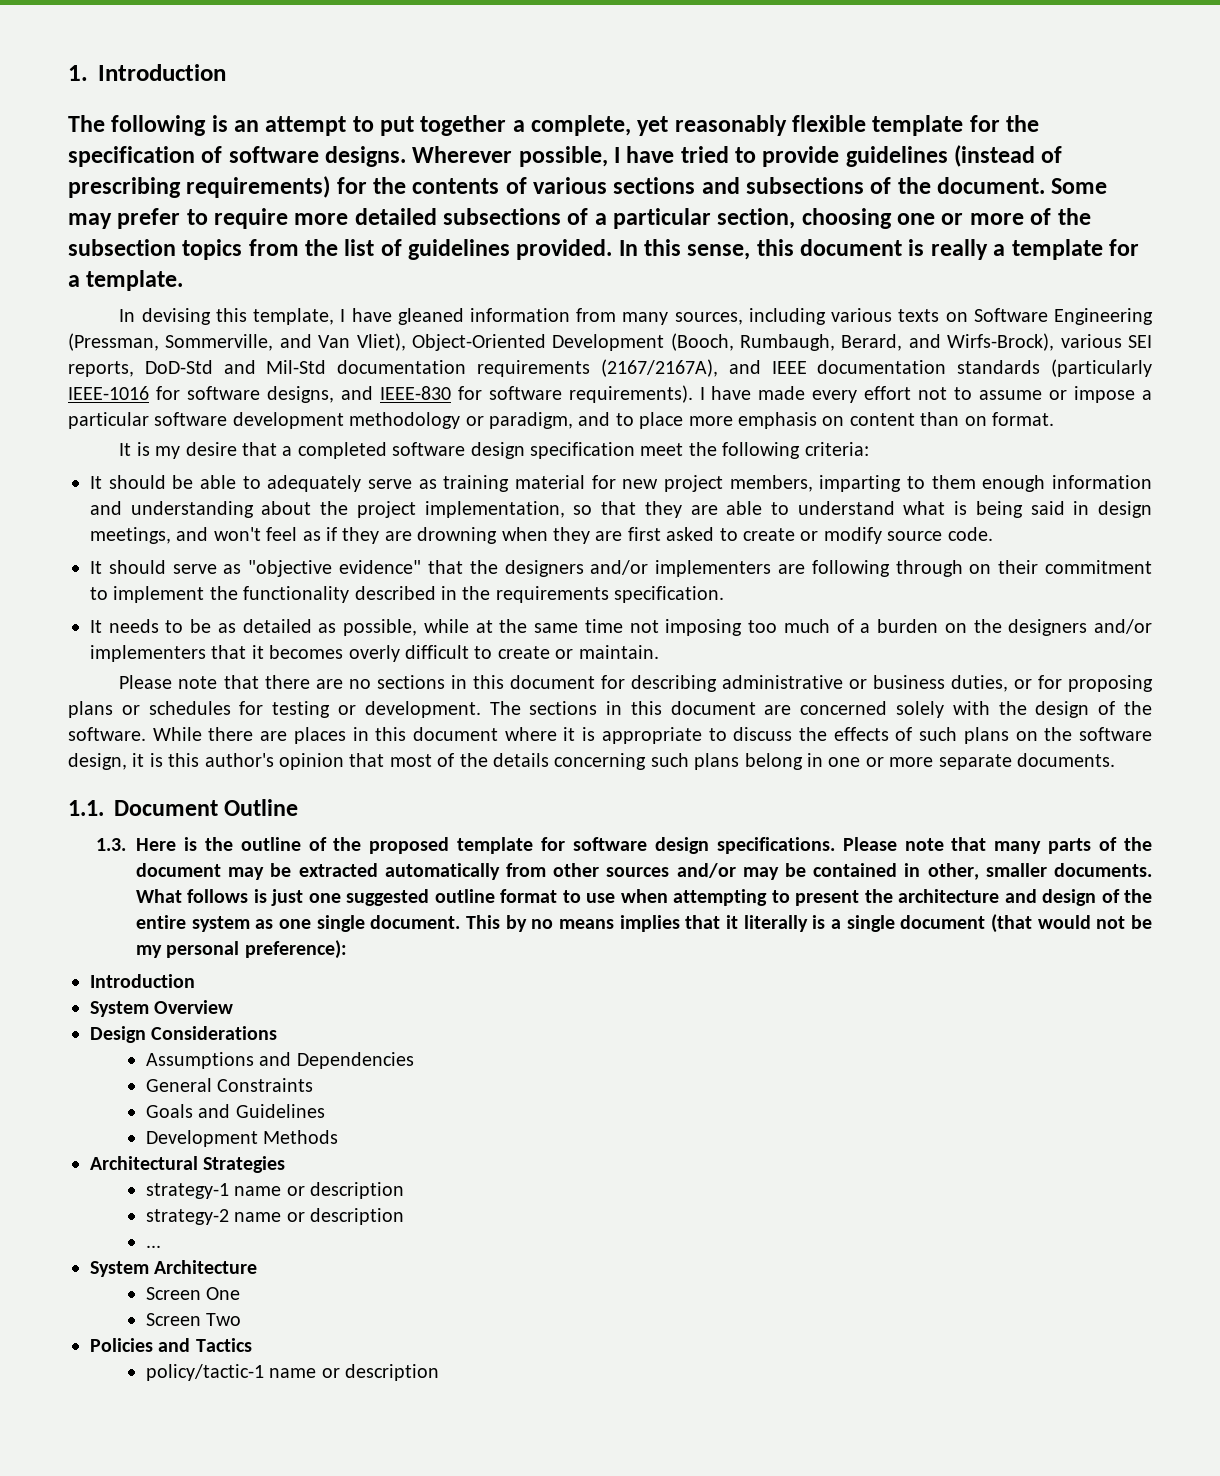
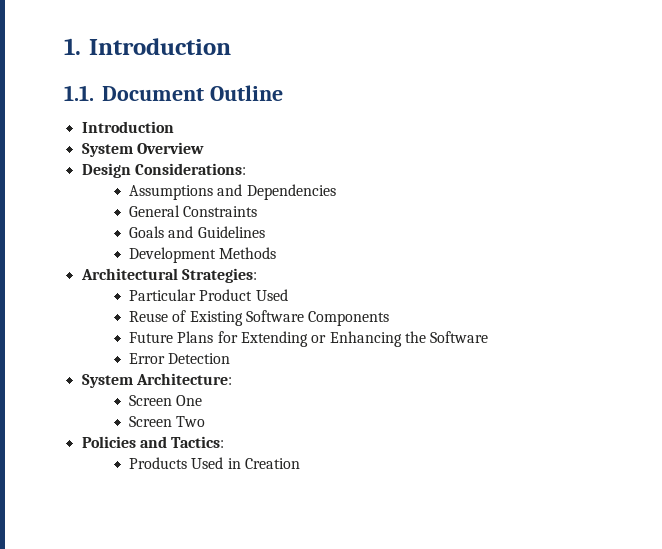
- The following is an attempt to put together a complete, yet reasonably flexible template for the specification of software designs. Wherever possible, I have tried to provide guidelines (instead of prescribing requirements) for the contents of various sections and subsections of the document. Some may prefer to require more detailed subsections of a particular section, choosing one or more of the subsection topics from the list of guidelines provided. In this sense, this document is really a template for a template.
- In devising this template, I have gleaned information from many sources, including various texts on Software Engineering (Pressman, Sommerville, and Van Vliet), Object-Oriented Development (Booch, Rumbaugh, Berard, and Wirfs-Brock), various SEI reports, DoD-Std and Mil-Std documentation requirements (2167/2167A), and IEEE documentation standards (particularly IEEE-1016 for software designs, and IEEE-830 for software requirements). I have made every effort not to assume or impose a particular software development methodology or paradigm, and to place more emphasis on content than on format.
- It is my desire that a completed software design specification meet the following criteria:
- It should be able to adequately serve as training material for new project members, imparting to them enough information and understanding about the project implementation, so that they are able to understand what is being said in design meetings, and won't feel as if they are drowning when they are first asked to create or modify source code.
- It should serve as "objective evidence" that the designers and/or implementers are following through on their commitment to implement the functionality described in the requirements specification.
- It needs to be as detailed as possible, while at the same time not imposing too much of a burden on the designers and/or implementers that it becomes overly difficult to create or maintain.
- Please note that there are no sections in this document for describing administrative or business duties, or for proposing plans or schedules for testing or development. The sections in this document are concerned solely with the design of the software. While there are places in this document where it is appropriate to discuss the effects of such plans on the software design, it is this author's opinion that most of the details concerning such plans belong in one or more separate documents.
  1.1. Document Outline
- 1.3. Here is the outline of the proposed template for software design specifications. Please note that many parts of the document may be extracted automatically from other sources and/or may be contained in other, smaller documents. What follows is just one suggested outline format to use when attempting to present the architecture and design of the entire system as one single document. This by no means implies that it literally is a single document (that would not be my personal preference):
- Design Considerations
+ Design Considerations:
- Architectural Strategies
- strategy-1 name or description
- strategy-2 name or description
- ...
- System Architecture
+ Architectural Strategies:
+ Particular Product Used
+ Reuse of Existing Software Components
+ Future Plans for Extending or Enhancing the Software
+ Error Detection
+ System Architecture:
- Policies and Tactics
- policy/tactic-1 name or description
+ Policies and Tactics:
+ Products Used in Creation

